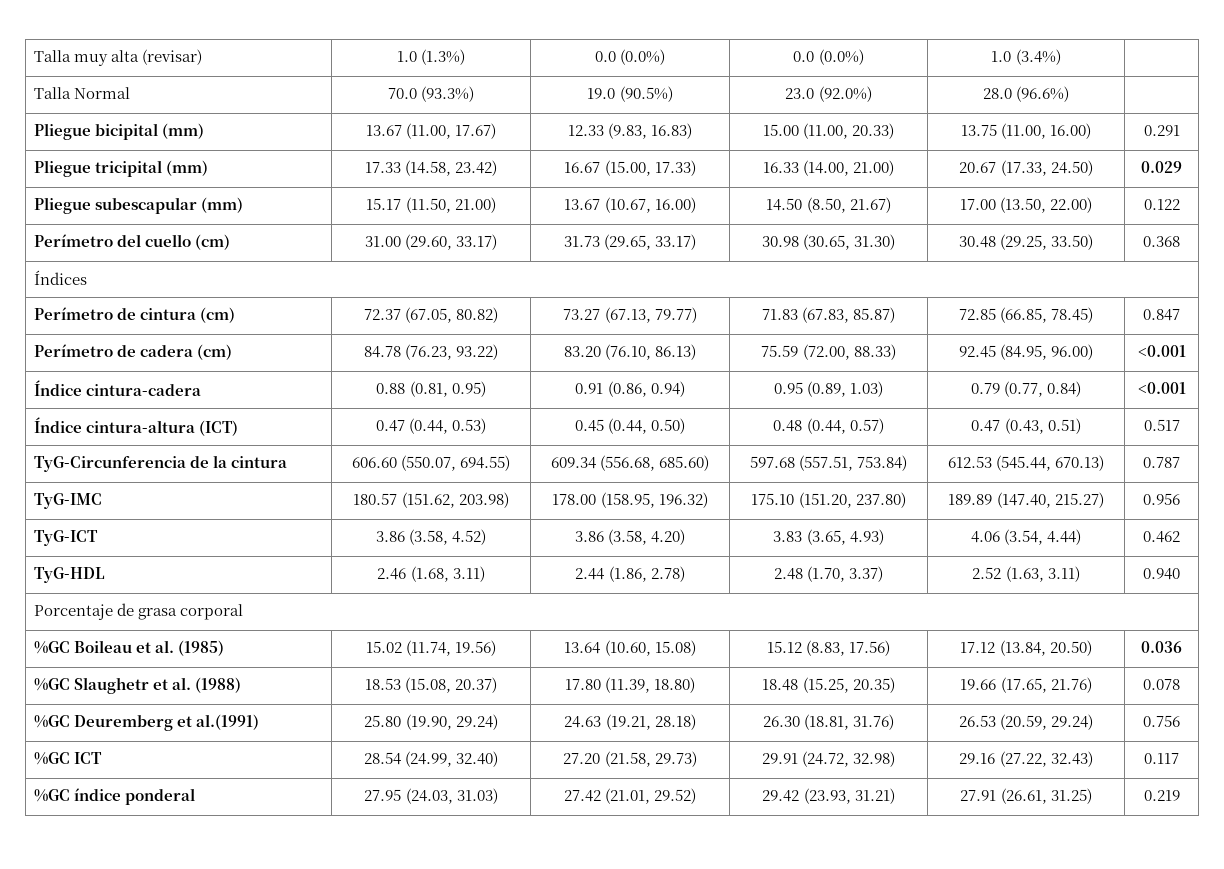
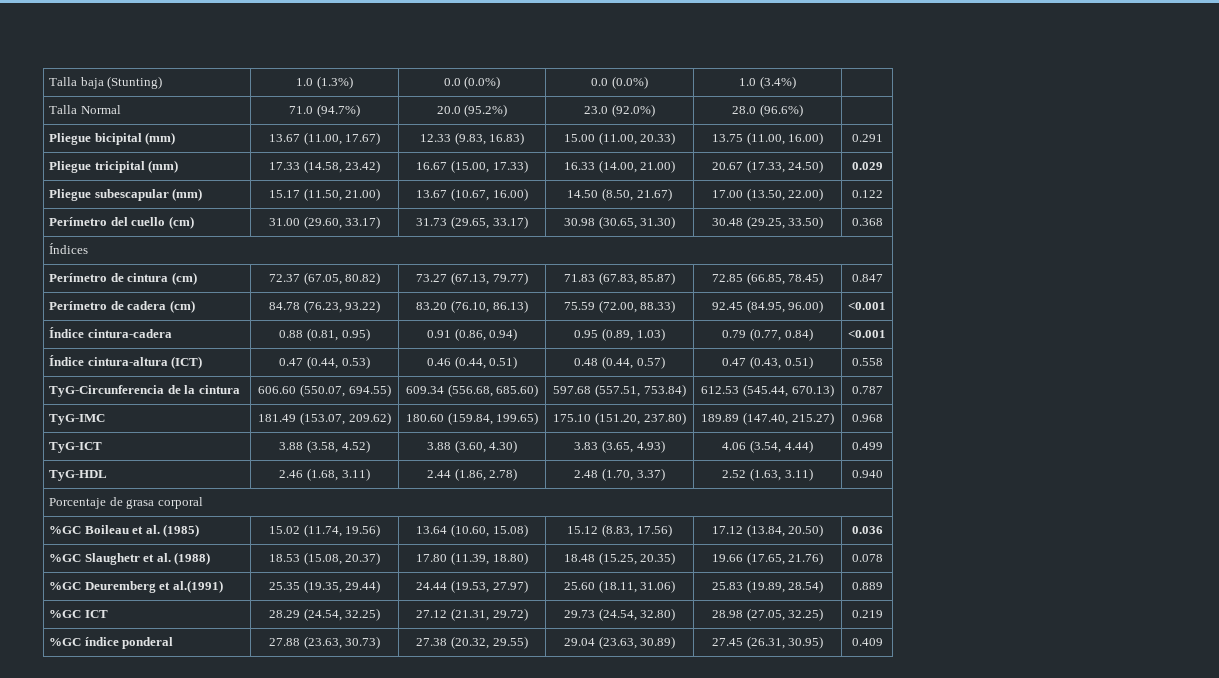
- Talla muy alta (revisar) | 1.0 (1.3%) | 0.0 (0.0%) | 0.0 (0.0%) | 1.0 (3.4%) |
+ Talla baja (Stunting) | 1.0 (1.3%) | 0.0 (0.0%) | 0.0 (0.0%) | 1.0 (3.4%) |
- Talla Normal | 70.0 (93.3%) | 19.0 (90.5%) | 23.0 (92.0%) | 28.0 (96.6%) |
+ Talla Normal | 71.0 (94.7%) | 20.0 (95.2%) | 23.0 (92.0%) | 28.0 (96.6%) |
- Índice cintura-altura (ICT) | 0.47 (0.44, 0.53) | 0.45 (0.44, 0.50) | 0.48 (0.44, 0.57) | 0.47 (0.43, 0.51) | 0.517
+ Índice cintura-altura (ICT) | 0.47 (0.44, 0.53) | 0.46 (0.44, 0.51) | 0.48 (0.44, 0.57) | 0.47 (0.43, 0.51) | 0.558
- TyG-IMC | 180.57 (151.62, 203.98) | 178.00 (158.95, 196.32) | 175.10 (151.20, 237.80) | 189.89 (147.40, 215.27) | 0.956
+ TyG-IMC | 181.49 (153.07, 209.62) | 180.60 (159.84, 199.65) | 175.10 (151.20, 237.80) | 189.89 (147.40, 215.27) | 0.968
- TyG-ICT | 3.86 (3.58, 4.52) | 3.86 (3.58, 4.20) | 3.83 (3.65, 4.93) | 4.06 (3.54, 4.44) | 0.462
+ TyG-ICT | 3.88 (3.58, 4.52) | 3.88 (3.60, 4.30) | 3.83 (3.65, 4.93) | 4.06 (3.54, 4.44) | 0.499
- %GC Deuremberg et al.(1991) | 25.80 (19.90, 29.24) | 24.63 (19.21, 28.18) | 26.30 (18.81, 31.76) | 26.53 (20.59, 29.24) | 0.756
- %GC ICT | 28.54 (24.99, 32.40) | 27.20 (21.58, 29.73) | 29.91 (24.72, 32.98) | 29.16 (27.22, 32.43) | 0.117
- %GC índice ponderal | 27.95 (24.03, 31.03) | 27.42 (21.01, 29.52) | 29.42 (23.93, 31.21) | 27.91 (26.61, 31.25) | 0.219
+ %GC Deuremberg et al.(1991) | 25.35 (19.35, 29.44) | 24.44 (19.53, 27.97) | 25.60 (18.11, 31.06) | 25.83 (19.89, 28.54) | 0.889
+ %GC ICT | 28.29 (24.54, 32.25) | 27.12 (21.31, 29.72) | 29.73 (24.54, 32.80) | 28.98 (27.05, 32.25) | 0.219
+ %GC índice ponderal | 27.88 (23.63, 30.73) | 27.38 (20.32, 29.55) | 29.04 (23.63, 30.89) | 27.45 (26.31, 30.95) | 0.409

